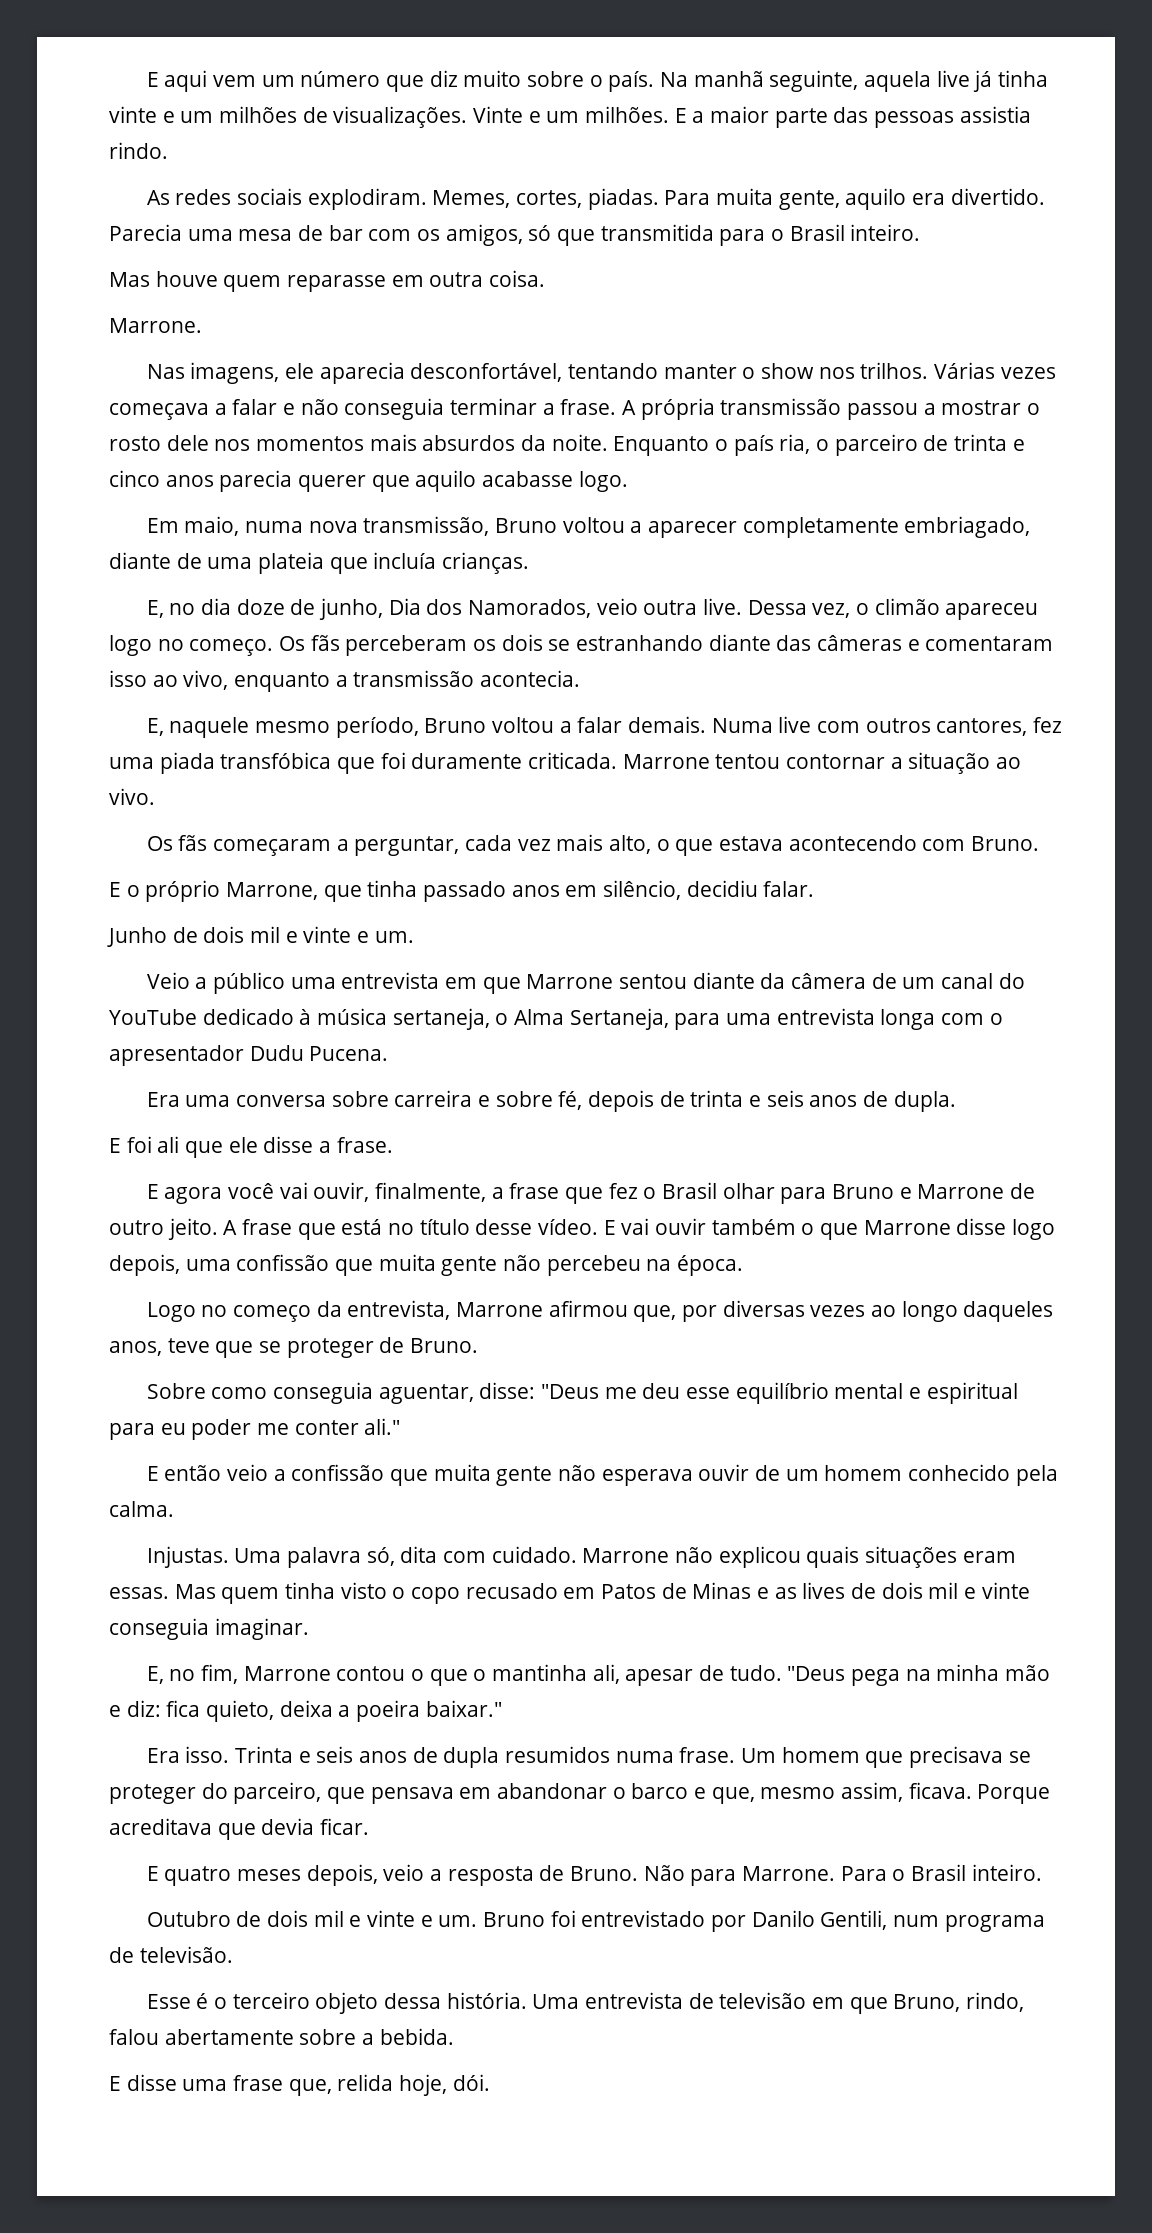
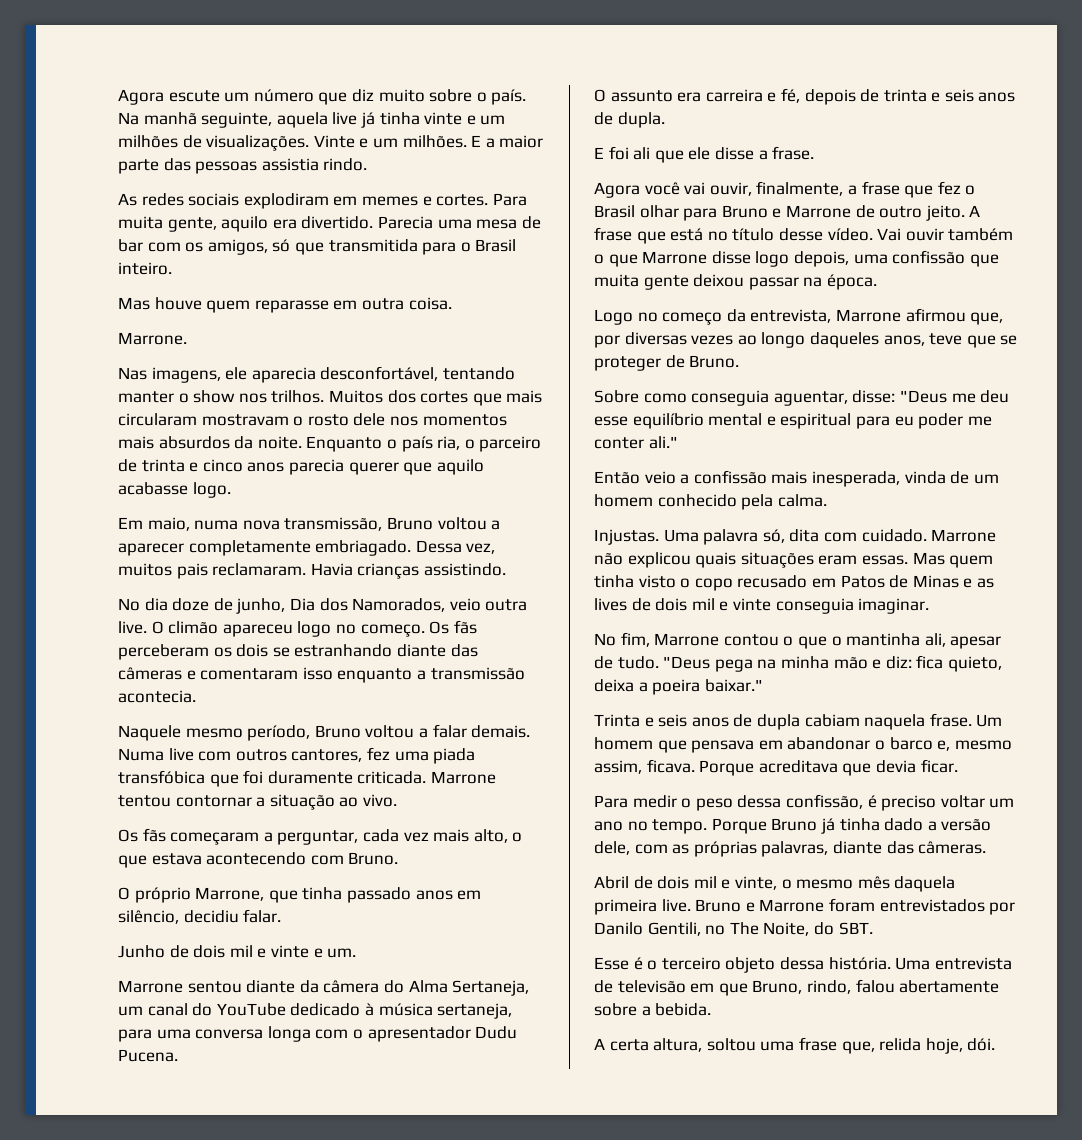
- E aqui vem um número que diz muito sobre o país.
+ Agora escute um número que diz muito sobre o país.
- As redes sociais explodiram. Memes, cortes, piadas.
+ As redes sociais explodiram em memes e cortes.
- Várias vezes começava a falar e não conseguia terminar a frase. A própria transmissão passou a mostrar o rosto dele nos momentos mais absurdos da noite.
+ Muitos dos cortes que mais circularam mostravam o rosto dele nos momentos mais absurdos da noite.
- Em maio, numa nova transmissão, Bruno voltou a aparecer completamente embriagado, diante de uma plateia que incluía crianças.
- E, no dia doze de junho, Dia dos Namorados, veio outra live.
+ Em maio, numa nova transmissão, Bruno voltou a aparecer completamente embriagado. Dessa vez, muitos pais reclamaram. Havia crianças assistindo.
+ No dia doze de junho, Dia dos Namorados, veio outra live.
- Dessa vez, o climão apareceu logo no começo.
+ O climão apareceu logo no começo.
- Os fãs perceberam os dois se estranhando diante das câmeras e comentaram isso ao vivo, enquanto a transmissão acontecia.
+ Os fãs perceberam os dois se estranhando diante das câmeras e comentaram isso enquanto a transmissão acontecia.
- E, naquele mesmo período, Bruno voltou a falar demais.
+ Naquele mesmo período, Bruno voltou a falar demais.
- E o próprio Marrone, que tinha passado anos em silêncio, decidiu falar.
+ O próprio Marrone, que tinha passado anos em silêncio, decidiu falar.
- Veio a público uma entrevista em que Marrone sentou diante da câmera de um canal do YouTube dedicado à música sertaneja, o Alma Sertaneja, para uma entrevista longa com o apresentador Dudu Pucena.
+ Marrone sentou diante da câmera do Alma Sertaneja, um canal do YouTube dedicado à música sertaneja, para uma conversa longa com o apresentador Dudu Pucena.
- Era uma conversa sobre carreira e sobre fé, depois de trinta e seis anos de dupla.
+ O assunto era carreira e fé, depois de trinta e seis anos de dupla.
- E agora você vai ouvir, finalmente, a frase que fez o Brasil olhar para Bruno e Marrone de outro jeito.
+ Agora você vai ouvir, finalmente, a frase que fez o Brasil olhar para Bruno e Marrone de outro jeito.
- E vai ouvir também o que Marrone disse logo depois, uma confissão que muita gente não percebeu na época.
+ Vai ouvir também o que Marrone disse logo depois, uma confissão que muita gente deixou passar na época.
- E então veio a confissão que muita gente não esperava ouvir de um homem conhecido pela calma.
+ Então veio a confissão mais inesperada, vinda de um homem conhecido pela calma.
- E, no fim, Marrone contou o que o mantinha ali, apesar de tudo.
+ No fim, Marrone contou o que o mantinha ali, apesar de tudo.
- Era isso. Trinta e seis anos de dupla resumidos numa frase.
+ Trinta e seis anos de dupla cabiam naquela frase.
- Um homem que precisava se proteger do parceiro, que pensava em abandonar o barco e que, mesmo assim, ficava.
+ Um homem que pensava em abandonar o barco e, mesmo assim, ficava.
- E quatro meses depois, veio a resposta de Bruno. Não para Marrone. Para o Brasil inteiro.
- Outubro de dois mil e vinte e um. Bruno foi entrevistado por Danilo Gentili, num programa de televisão.
+ Para medir o peso dessa confissão, é preciso voltar um ano no tempo. Porque Bruno já tinha dado a versão dele, com as próprias palavras, diante das câmeras.
+ Abril de dois mil e vinte, o mesmo mês daquela primeira live. Bruno e Marrone foram entrevistados por Danilo Gentili, no The Noite, do SBT.
- E disse uma frase que, relida hoje, dói.
+ A certa altura, soltou uma frase que, relida hoje, dói.

